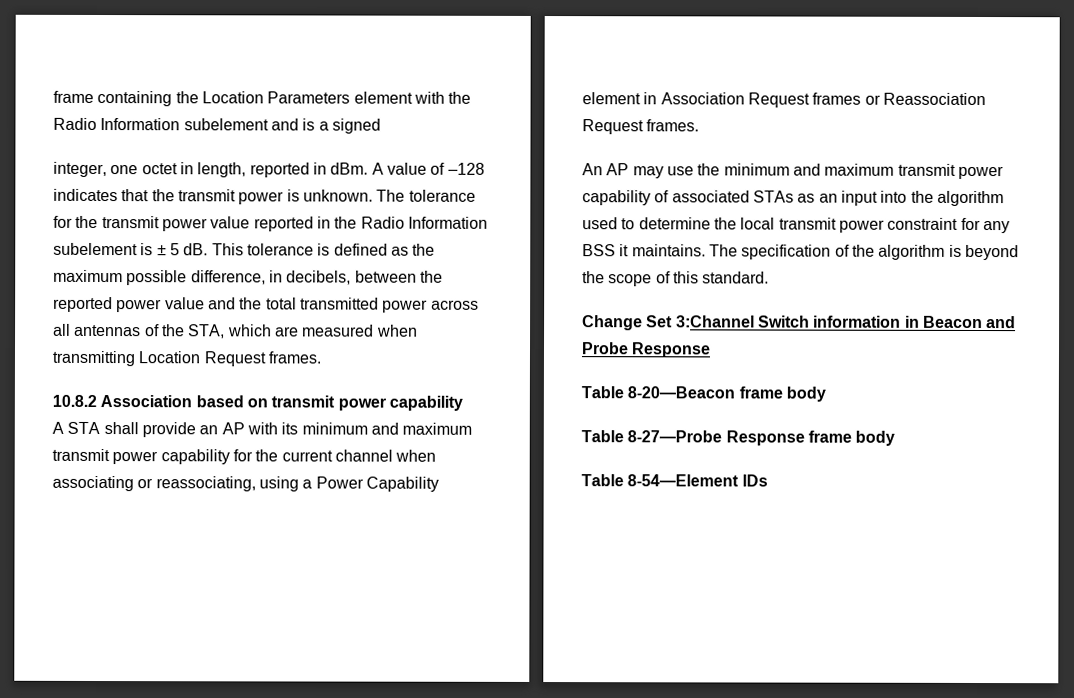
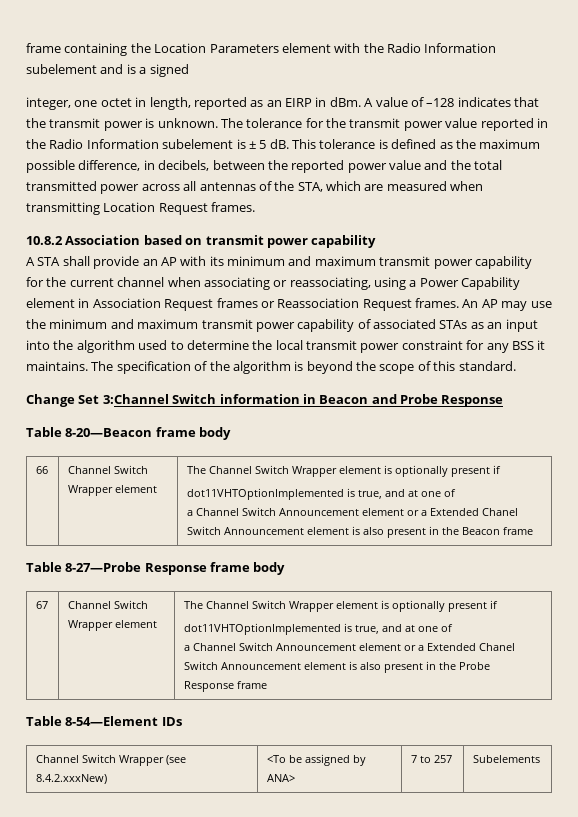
- integer, one octet in length, reported in dBm.
+ integer, one octet in length, reported as an EIRP in dBm.
- A STA shall provide an AP with its minimum and maximum transmit power capability for the current channel when associating or reassociating, using a Power Capability element in Association Request frames or Reassociation Request frames.
- An AP may use the minimum and maximum transmit power capability of associated STAs as an input into the algorithm used to determine the local transmit power constraint for any BSS it maintains.
+ A STA shall provide an AP with its minimum and maximum transmit power capability for the current channel when associating or reassociating, using a Power Capability element in Association Request frames or Reassociation Request frames. An AP may use the minimum and maximum transmit power capability of associated STAs as an input into the algorithm used to determine the local transmit power constraint for any BSS it maintains.
+ 66 | Channel Switch Wrapper element | The Channel Switch Wrapper element is optionally present if
+ dot11VHTOptionImplemented is true, and at one of
+ a Channel Switch Announcement element or a Extended Chanel Switch Announcement element is also present in the Beacon frame
+ 67 | Channel Switch Wrapper element | The Channel Switch Wrapper element is optionally present if
+ dot11VHTOptionImplemented is true, and at one of
+ a Channel Switch Announcement element or a Extended Chanel Switch Announcement element is also present in the Probe Response frame
  Table 8-54—Element IDs
+ Channel Switch Wrapper (see 8.4.2.xxxNew) | <To be assigned by ANA> | 7 to 257 | Subelements

